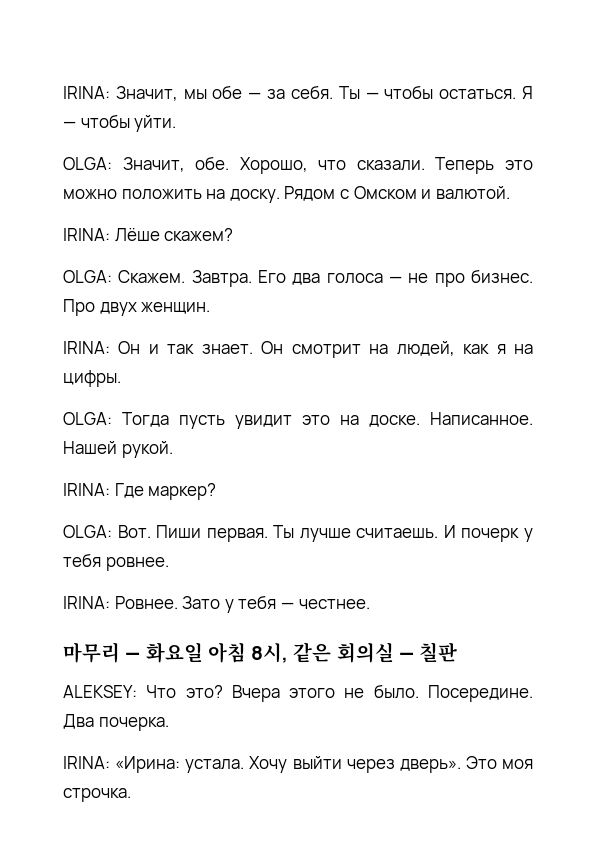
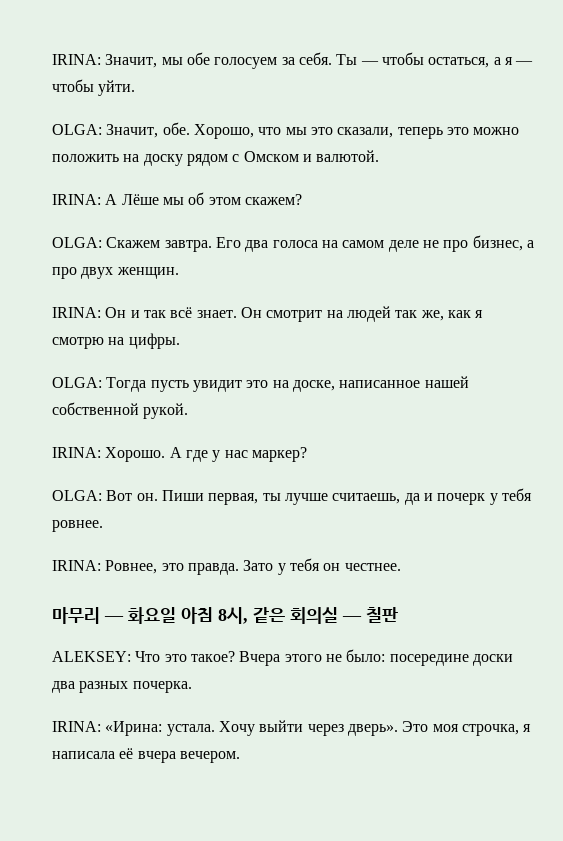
- IRINA: Значит, мы обе — за себя.
+ IRINA: Значит, мы обе голосуем за себя.
- Ты — чтобы остаться. Я — чтобы уйти.
+ Ты — чтобы остаться, а я — чтобы уйти.
- Хорошо, что сказали. Теперь это можно положить на доску. Рядом с Омском и валютой.
+ Хорошо, что мы это сказали, теперь это можно положить на доску рядом с Омском и валютой.
- IRINA: Лёше скажем?
+ IRINA: А Лёше мы об этом скажем?
- OLGA: Скажем. Завтра.
+ OLGA: Скажем завтра.
- Его два голоса — не про бизнес. Про двух женщин.
+ Его два голоса на самом деле не про бизнес, а про двух женщин.
- IRINA: Он и так знает.
+ IRINA: Он и так всё знает.
- Он смотрит на людей, как я на цифры.
+ Он смотрит на людей так же, как я смотрю на цифры.
- OLGA: Тогда пусть увидит это на доске. Написанное. Нашей рукой.
- IRINA: Где маркер?
- OLGA: Вот. Пиши первая. Ты лучше считаешь. И почерк у тебя ровнее.
+ OLGA: Тогда пусть увидит это на доске, написанное нашей собственной рукой.
+ IRINA: Хорошо. А где у нас маркер?
+ OLGA: Вот он. Пиши первая, ты лучше считаешь, да и почерк у тебя ровнее.
- IRINA: Ровнее.
+ IRINA: Ровнее, это правда.
- Зато у тебя — честнее.
+ Зато у тебя он честнее.
- ALEKSEY: Что это?
+ ALEKSEY: Что это такое?
- Вчера этого не было. Посередине. Два почерка.
+ Вчера этого не было: посередине доски два разных почерка.
- Это моя строчка.
+ Это моя строчка, я написала её вчера вечером.

